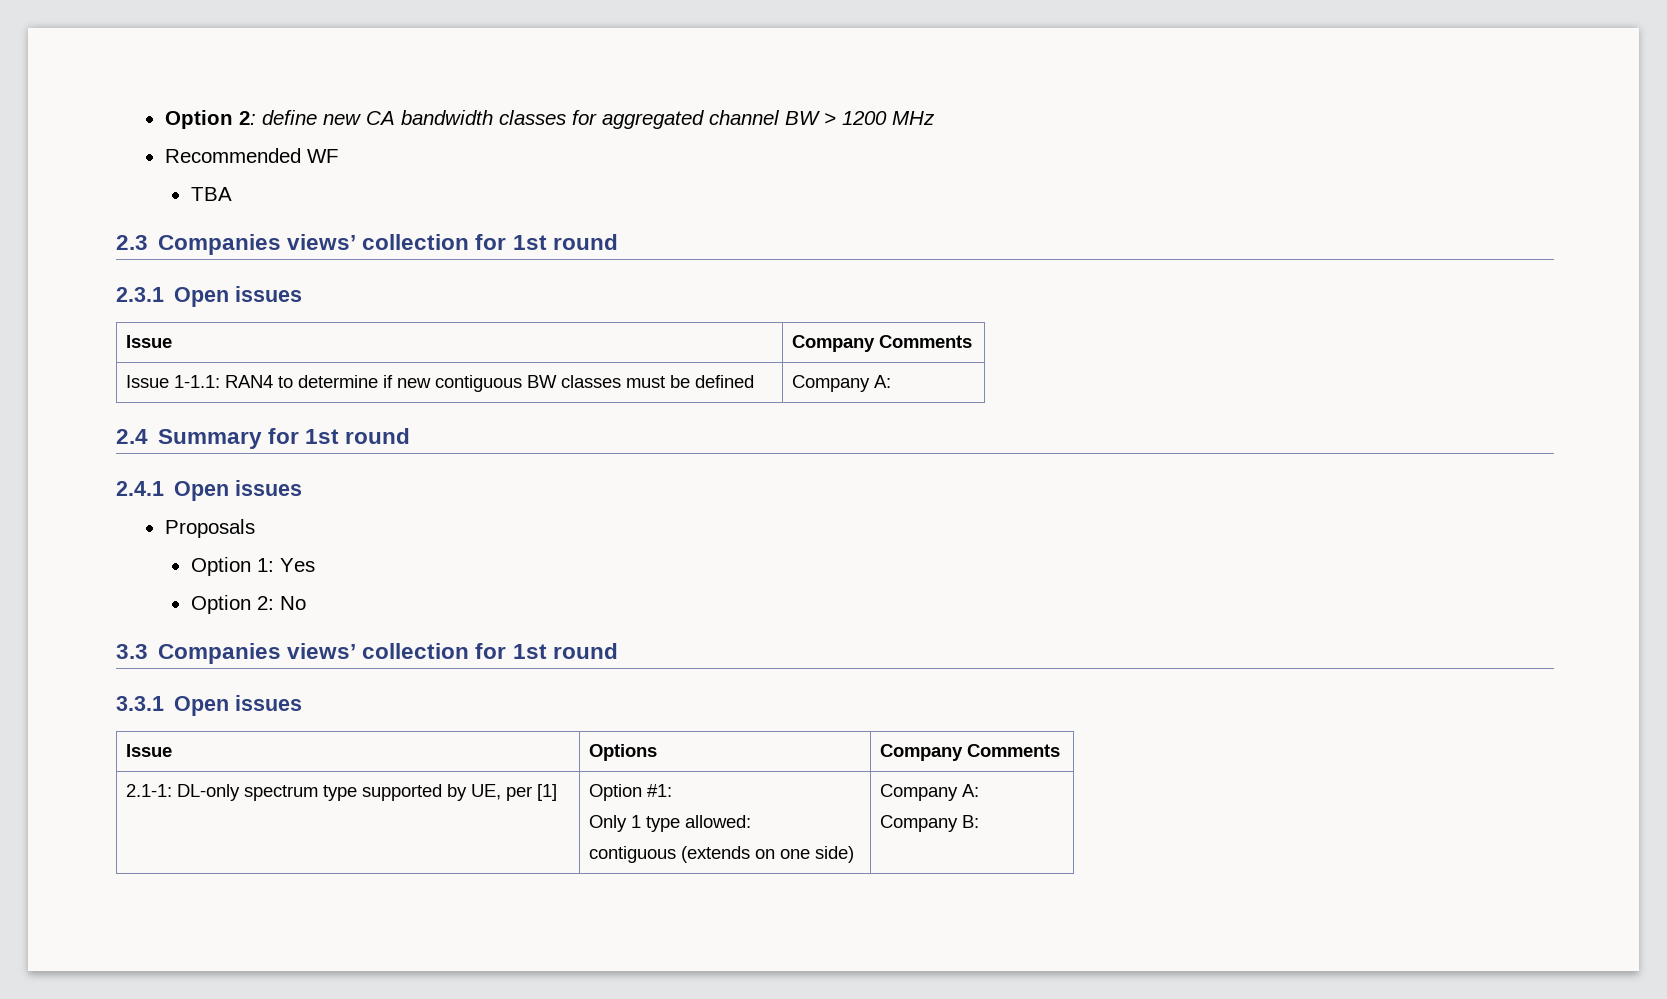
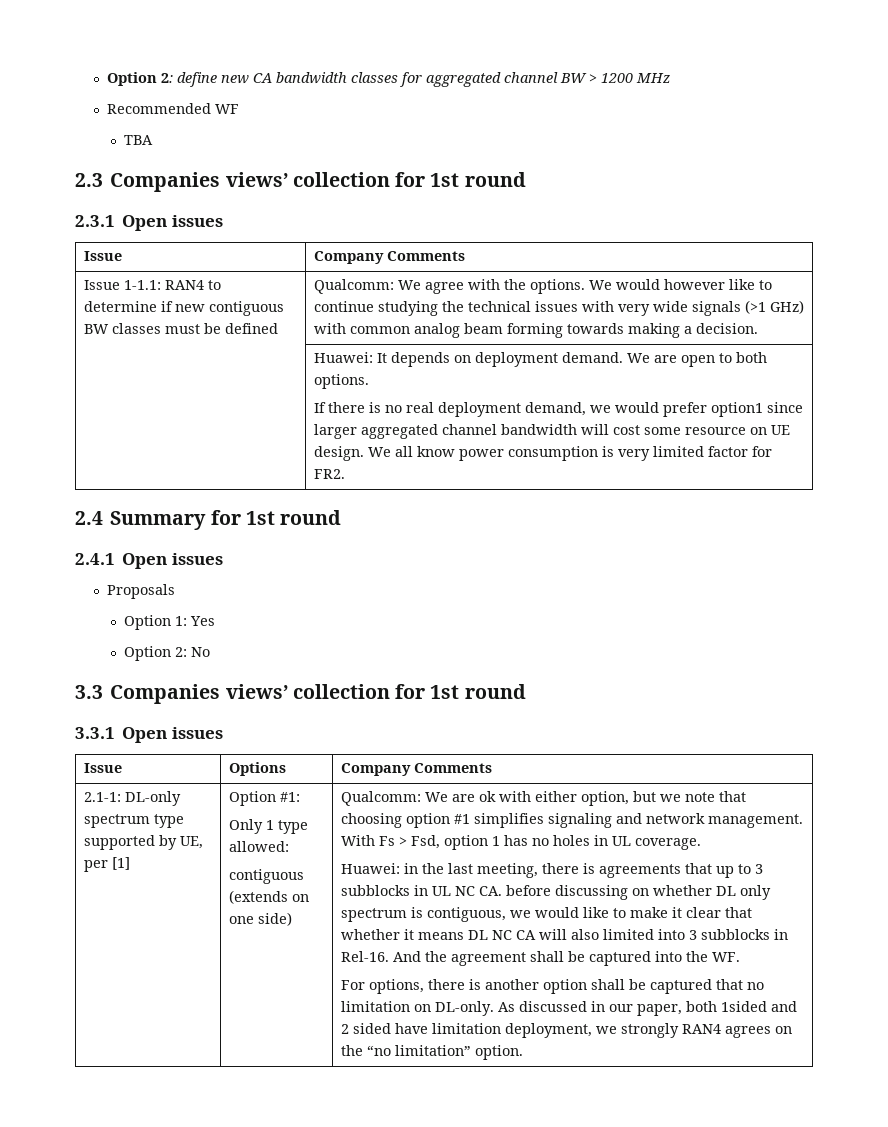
- Issue 1-1.1: RAN4 to determine if new contiguous BW classes must be defined | Company A:
+ Issue 1-1.1: RAN4 to determine if new contiguous BW classes must be defined | Qualcomm: We agree with the options. We would however like to continue studying the technical issues with very wide signals (>1 GHz) with common analog beam forming towards making a decision.
+ | Huawei: It depends on deployment demand. We are open to both options.
+ If there is no real deployment demand, we would prefer option1 since larger aggregated channel bandwidth will cost some resource on UE design. We all know power consumption is very limited factor for FR2.
- contiguous (extends on one side) | Company A:
- Company B:
+ contiguous (extends on one side) | Qualcomm: We are ok with either option, but we note that choosing option #1 simplifies signaling and network management. With Fs > Fsd, option 1 has no holes in UL coverage.
+ Huawei: in the last meeting, there is agreements that up to 3 subblocks in UL NC CA. before discussing on whether DL only spectrum is contiguous, we would like to make it clear that whether it means DL NC CA will also limited into 3 subblocks in Rel-16. And the agreement shall be captured into the WF.
+ For options, there is another option shall be captured that no limitation on DL-only. As discussed in our paper, both 1sided and 2 sided have limitation deployment, we strongly RAN4 agrees on the “no limitation” option.

